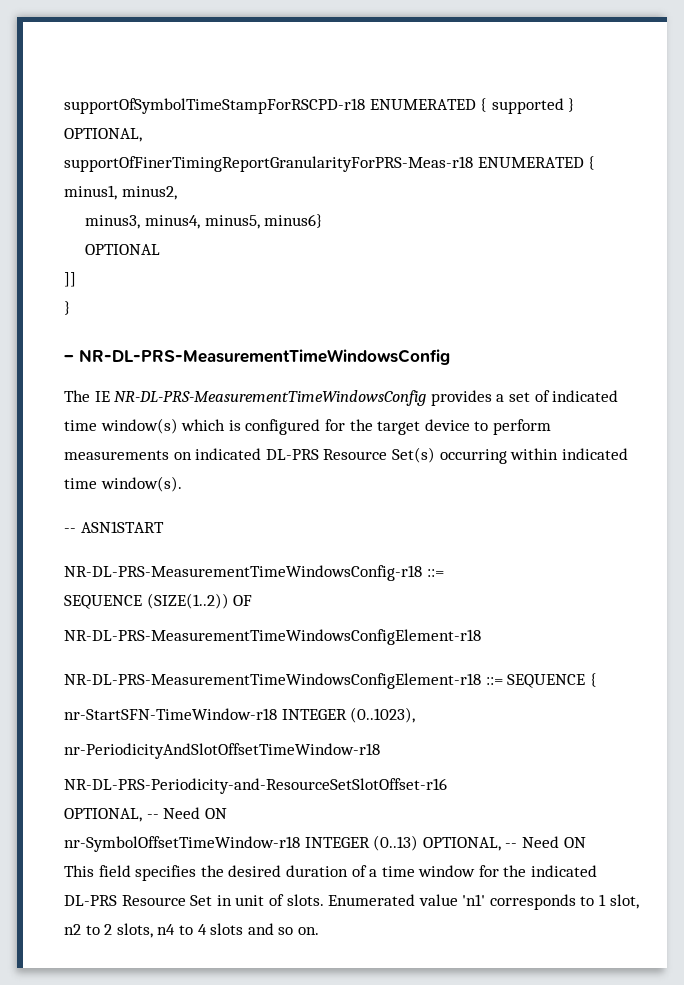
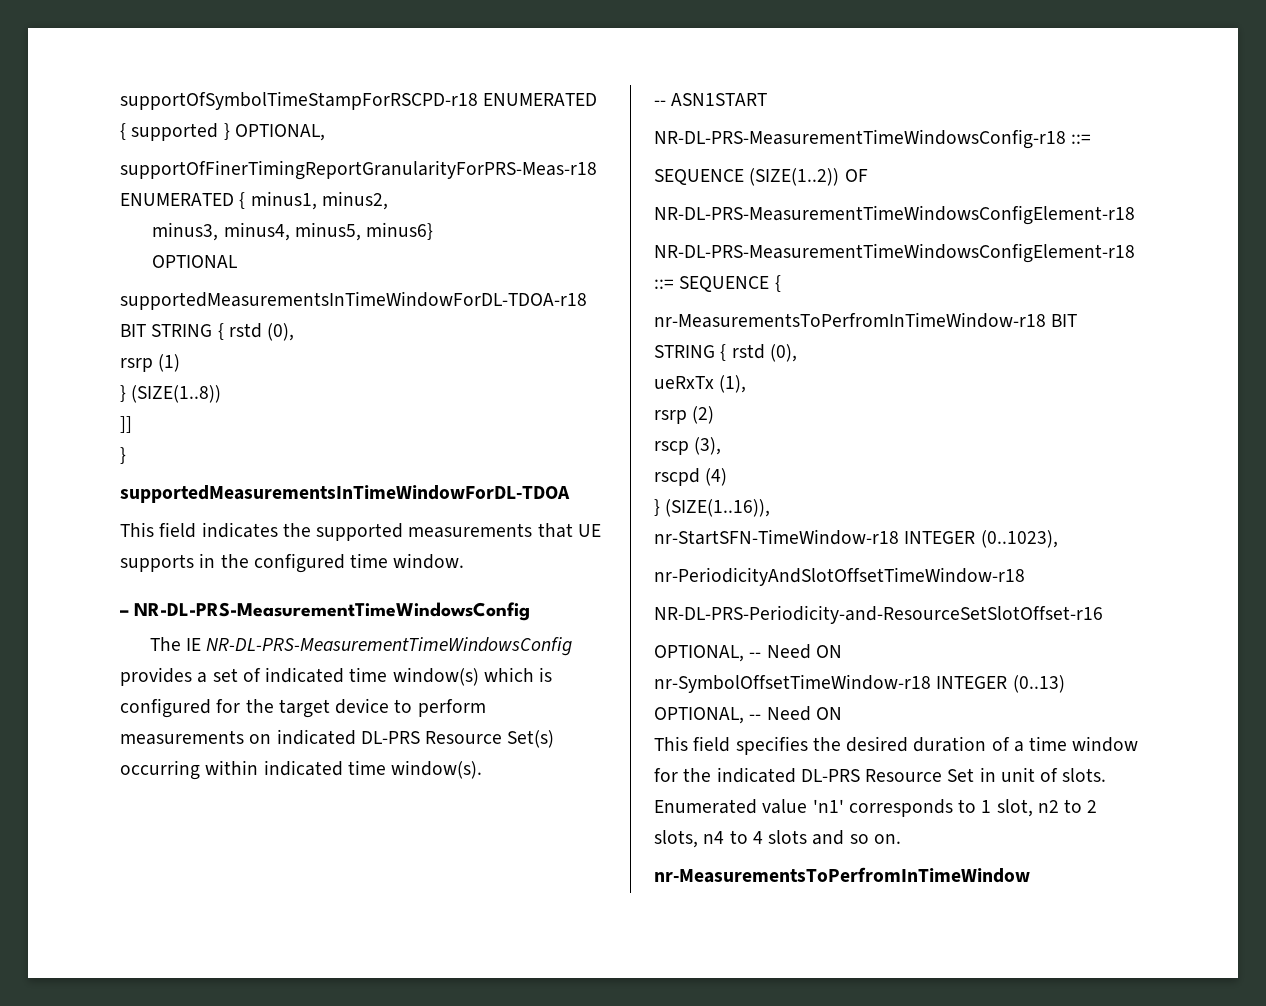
+ supportedMeasurementsInTimeWindowForDL-TDOA-r18 BIT STRING { rstd (0),
+ rsrp (1)
+ } (SIZE(1..8))
  ]]
  }
+ supportedMeasurementsInTimeWindowForDL-TDOA
+ This field indicates the supported measurements that UE supports in the configured time window.
+ nr-MeasurementsToPerfromInTimeWindow-r18 BIT STRING { rstd (0),
+ ueRxTx (1),
+ rsrp (2)
+ rscp (3),
+ rscpd (4)
+ } (SIZE(1..16)),
+ nr-MeasurementsToPerfromInTimeWindow

